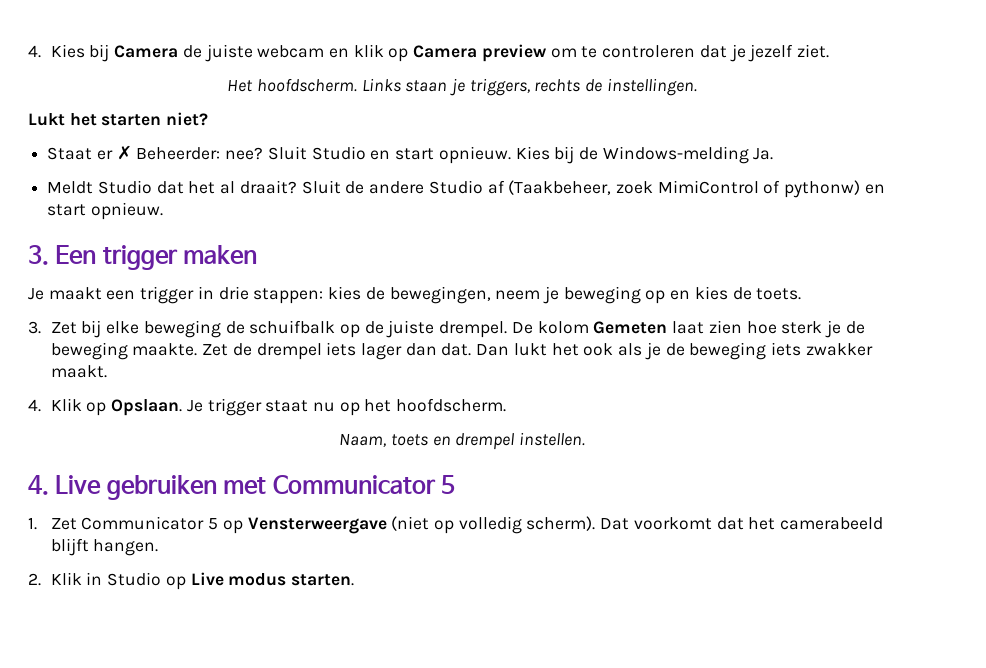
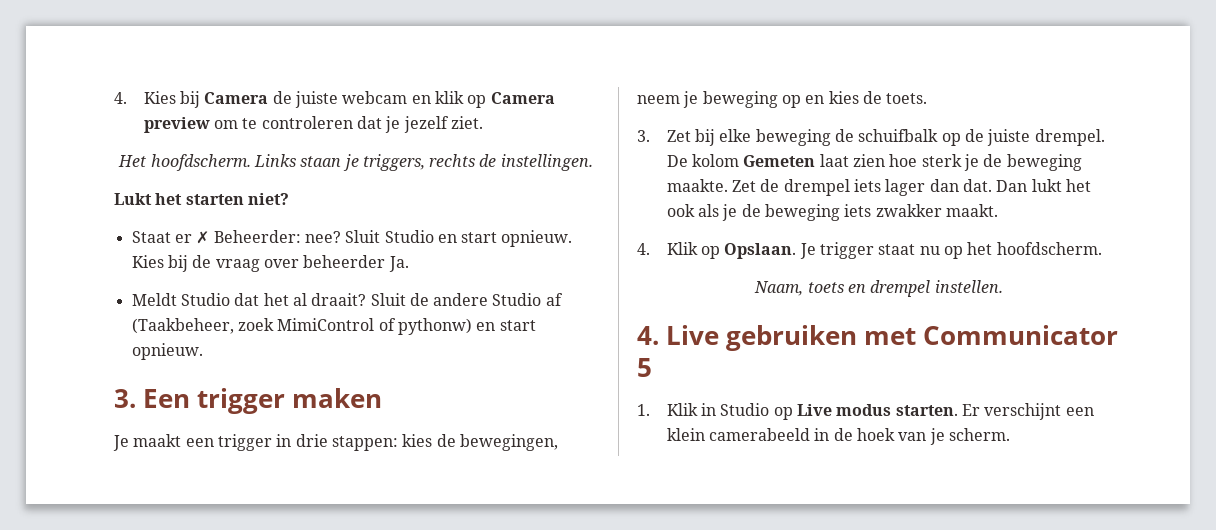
- Kies bij de Windows-melding Ja.
+ Kies bij de vraag over beheerder Ja.
- 1. Zet Communicator 5 op Vensterweergave (niet op volledig scherm). Dat voorkomt dat het camerabeeld blijft hangen.
- 2. Klik in Studio op Live modus starten.
+ 1. Klik in Studio op Live modus starten.
+ Er verschijnt een klein camerabeeld in de hoek van je scherm.

